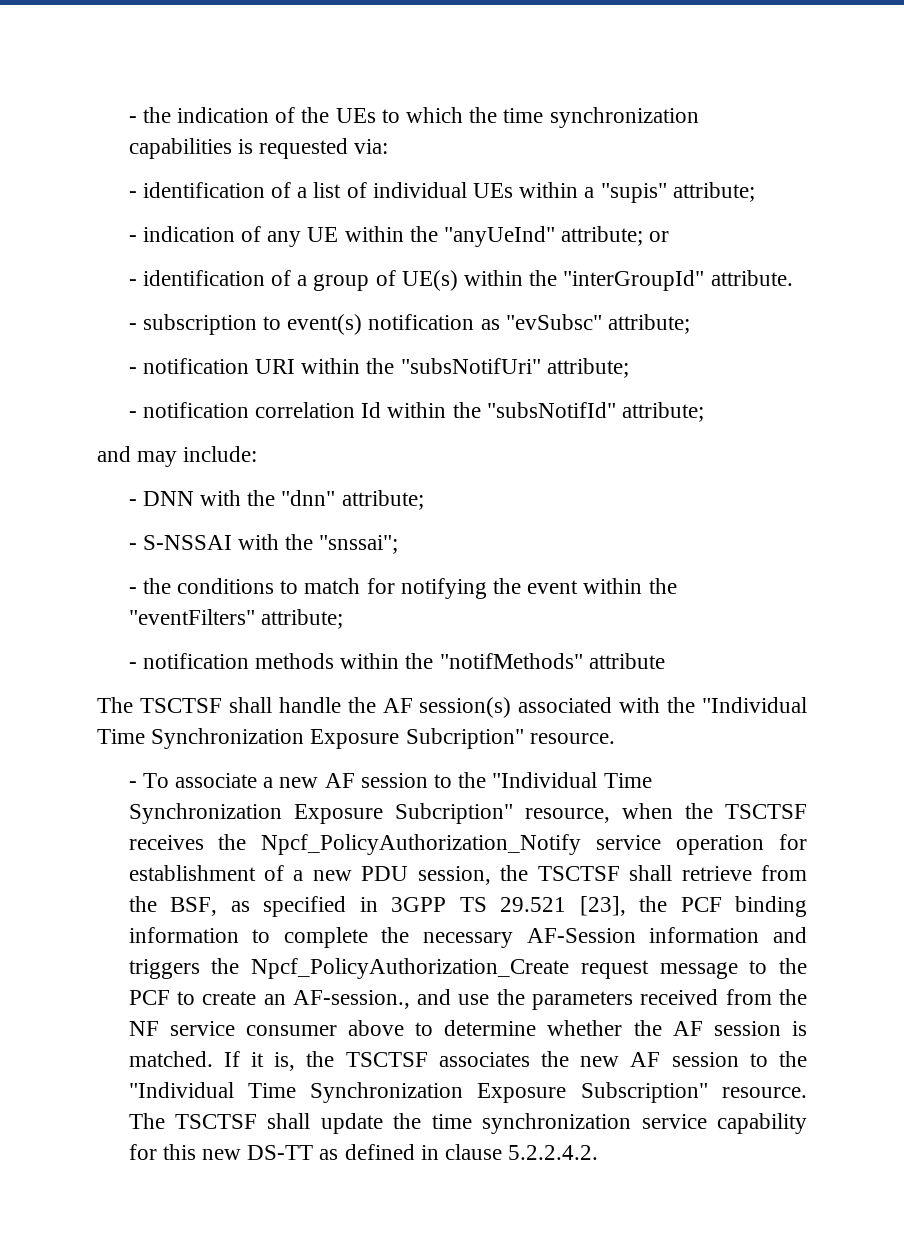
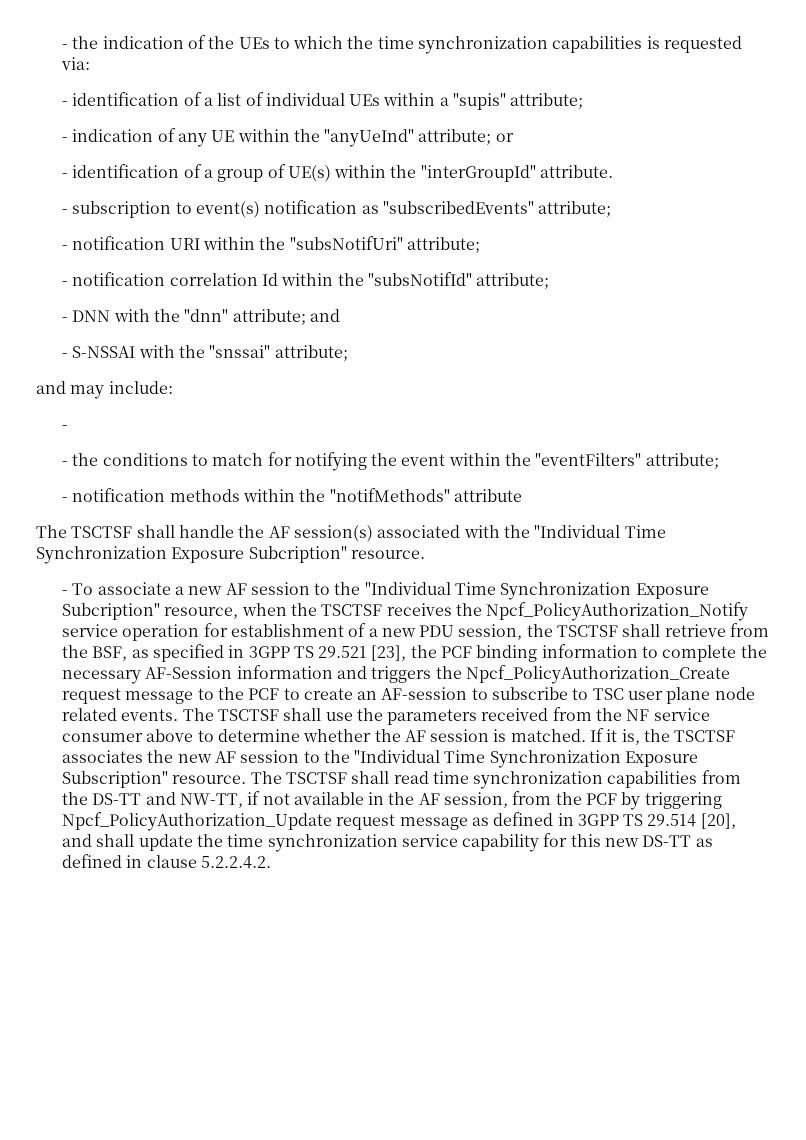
- - subscription to event(s) notification as "evSubsc" attribute;
+ - subscription to event(s) notification as "subscribedEvents" attribute;
- and may include:
- - DNN with the "dnn" attribute;
+ - DNN with the "dnn" attribute; and
- - S-NSSAI with the "snssai";
+ - S-NSSAI with the "snssai" attribute;
+ and may include:
+ -
- - To associate a new AF session to the "Individual Time Synchronization Exposure Subcription" resource, when the TSCTSF receives the Npcf_PolicyAuthorization_Notify service operation for establishment of a new PDU session, the TSCTSF shall retrieve from the BSF, as specified in 3GPP TS 29.521 [23], the PCF binding information to complete the necessary AF-Session information and triggers the Npcf_PolicyAuthorization_Create request message to the PCF to create an AF-session., and use the parameters received from the NF service consumer above to determine whether the AF session is matched.
+ - To associate a new AF session to the "Individual Time Synchronization Exposure Subcription" resource, when the TSCTSF receives the Npcf_PolicyAuthorization_Notify service operation for establishment of a new PDU session, the TSCTSF shall retrieve from the BSF, as specified in 3GPP TS 29.521 [23], the PCF binding information to complete the necessary AF-Session information and triggers the Npcf_PolicyAuthorization_Create request message to the PCF to create an AF-session to subscribe to TSC user plane node related events. The TSCTSF shall use the parameters received from the NF service consumer above to determine whether the AF session is matched.
- The TSCTSF shall update the time synchronization service capability for this new DS-TT as defined in clause 5.2.2.4.2.
+ The TSCTSF shall read time synchronization capabilities from the DS-TT and NW-TT, if not available in the AF session, from the PCF by triggering Npcf_PolicyAuthorization_Update request message as defined in 3GPP TS 29.514 [20], and shall update the time synchronization service capability for this new DS-TT as defined in clause 5.2.2.4.2.

